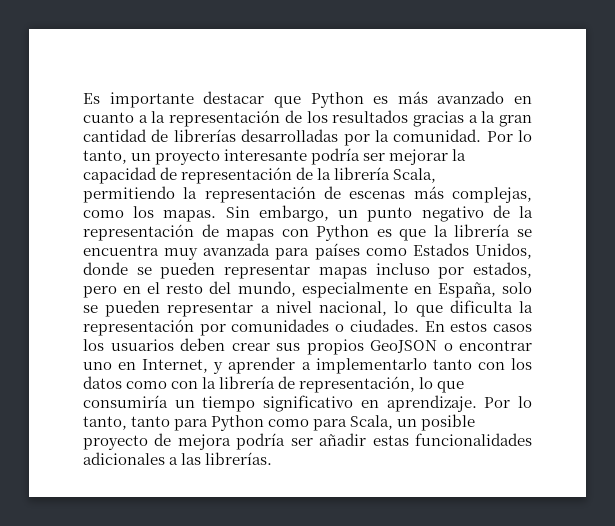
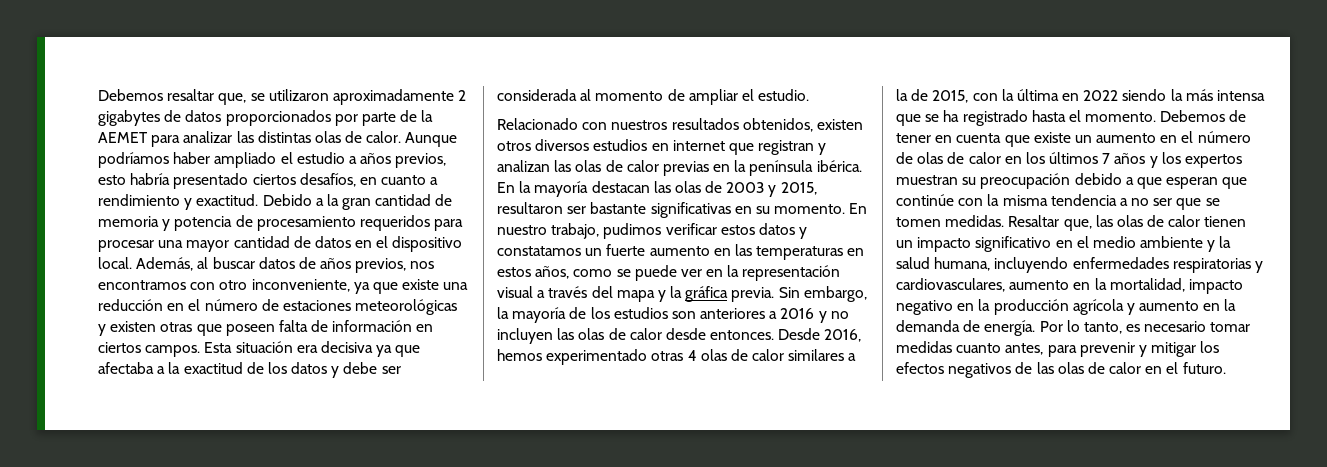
- Es importante destacar que Python es más avanzado en cuanto a la representación de los resultados gracias a la gran cantidad de librerías desarrolladas por la comunidad. Por lo tanto, un proyecto interesante podría ser mejorar la capacidad de representación de la librería Scala, permitiendo la representación de escenas más complejas, como los mapas. Sin embargo, un punto negativo de la representación de mapas con Python es que la librería se encuentra muy avanzada para países como Estados Unidos, donde se pueden representar mapas incluso por estados, pero en el resto del mundo, especialmente en España, solo se pueden representar a nivel nacional, lo que dificulta la representación por comunidades o ciudades. En estos casos los usuarios deben crear sus propios GeoJSON o encontrar uno en Internet, y aprender a implementarlo tanto con los datos como con la librería de representación, lo que consumiría un tiempo significativo en aprendizaje. Por lo tanto, tanto para Python como para Scala, un posible proyecto de mejora podría ser añadir estas funcionalidades adicionales a las librerías.
+ Debemos resaltar que, se utilizaron aproximadamente 2 gigabytes de datos proporcionados por parte de la AEMET para analizar las distintas olas de calor. Aunque podríamos haber ampliado el estudio a años previos, esto habría presentado ciertos desafíos, en cuanto a rendimiento y exactitud. Debido a la gran cantidad de memoria y potencia de procesamiento requeridos para procesar una mayor cantidad de datos en el dispositivo local. Además, al buscar datos de años previos, nos encontramos con otro inconveniente, ya que existe una reducción en el número de estaciones meteorológicas y existen otras que poseen falta de información en ciertos campos. Esta situación era decisiva ya que afectaba a la exactitud de los datos y debe ser considerada al momento de ampliar el estudio.
+ Relacionado con nuestros resultados obtenidos, existen otros diversos estudios en internet que registran y analizan las olas de calor previas en la península ibérica. En la mayoría destacan las olas de 2003 y 2015, resultaron ser bastante significativas en su momento. En nuestro trabajo, pudimos verificar estos datos y constatamos un fuerte aumento en las temperaturas en estos años, como se puede ver en la representación visual a través del mapa y la gráfica previa. Sin embargo, la mayoría de los estudios son anteriores a 2016 y no incluyen las olas de calor desde entonces. Desde 2016, hemos experimentado otras 4 olas de calor similares a la de 2015, con la última en 2022 siendo la más intensa que se ha registrado hasta el momento. Debemos de tener en cuenta que existe un aumento en el número de olas de calor en los últimos 7 años y los expertos muestran su preocupación debido a que esperan que continúe con la misma tendencia a no ser que se tomen medidas. Resaltar que, las olas de calor tienen un impacto significativo en el medio ambiente y la salud humana, incluyendo enfermedades respiratorias y cardiovasculares, aumento en la mortalidad, impacto negativo en la producción agrícola y aumento en la demanda de energía. Por lo tanto, es necesario tomar medidas cuanto antes, para prevenir y mitigar los efectos negativos de las olas de calor en el futuro.

